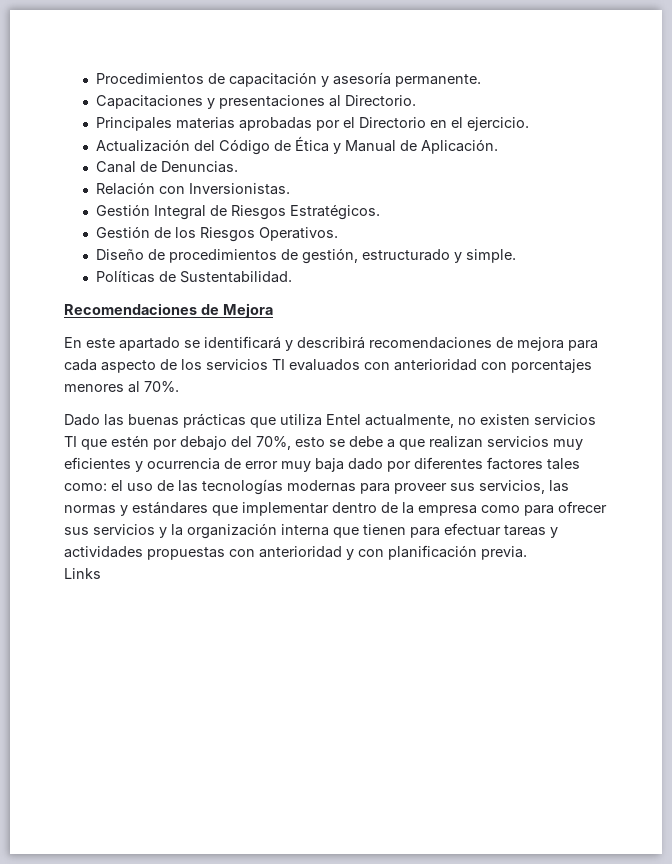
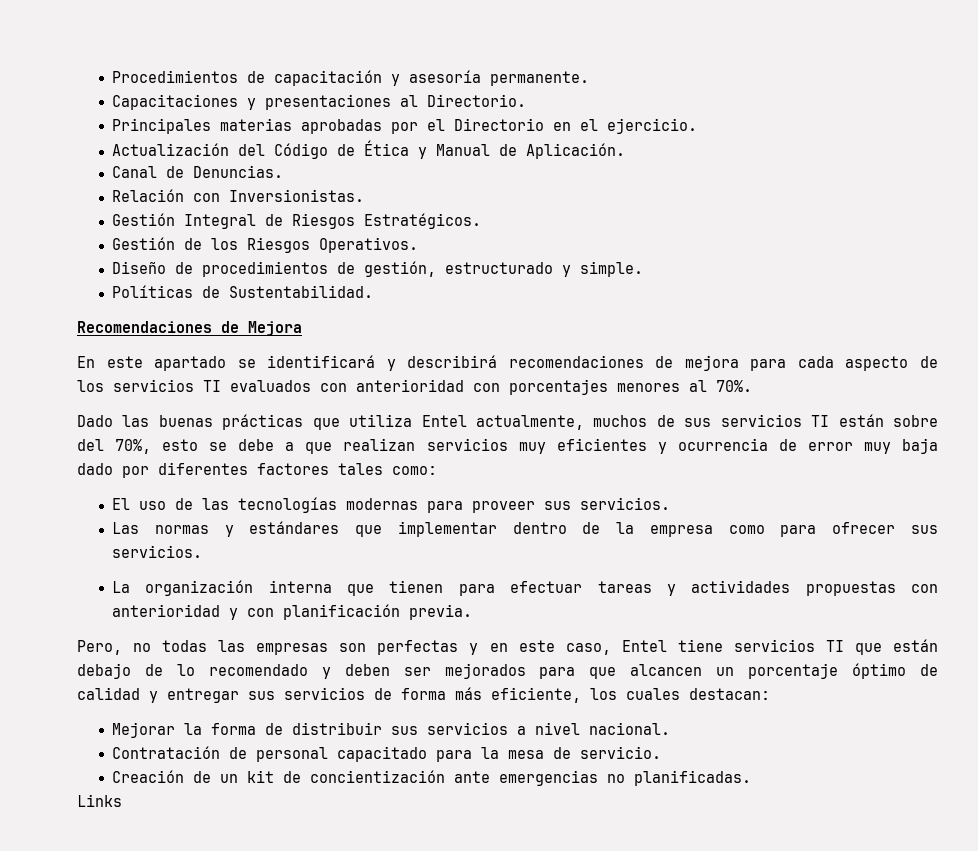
- Dado las buenas prácticas que utiliza Entel actualmente, no existen servicios TI que estén por debajo del 70%, esto se debe a que realizan servicios muy eficientes y ocurrencia de error muy baja dado por diferentes factores tales como: el uso de las tecnologías modernas para proveer sus servicios, las normas y estándares que implementar dentro de la empresa como para ofrecer sus servicios y la organización interna que tienen para efectuar tareas y actividades propuestas con anterioridad y con planificación previa.
+ Dado las buenas prácticas que utiliza Entel actualmente, muchos de sus servicios TI están sobre del 70%, esto se debe a que realizan servicios muy eficientes y ocurrencia de error muy baja dado por diferentes factores tales como:
+ El uso de las tecnologías modernas para proveer sus servicios.
+ Las normas y estándares que implementar dentro de la empresa como para ofrecer sus servicios.
+ La organización interna que tienen para efectuar tareas y actividades propuestas con anterioridad y con planificación previa.
+ Pero, no todas las empresas son perfectas y en este caso, Entel tiene servicios TI que están debajo de lo recomendado y deben ser mejorados para que alcancen un porcentaje óptimo de calidad y entregar sus servicios de forma más eficiente, los cuales destacan:
+ Mejorar la forma de distribuir sus servicios a nivel nacional.
+ Contratación de personal capacitado para la mesa de servicio.
+ Creación de un kit de concientización ante emergencias no planificadas.

